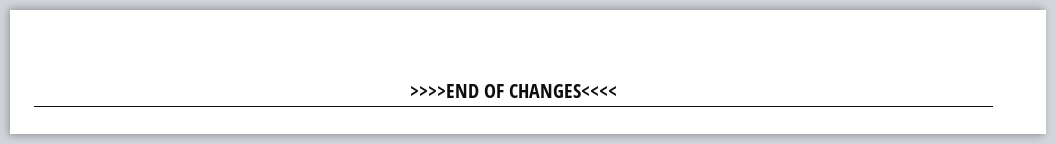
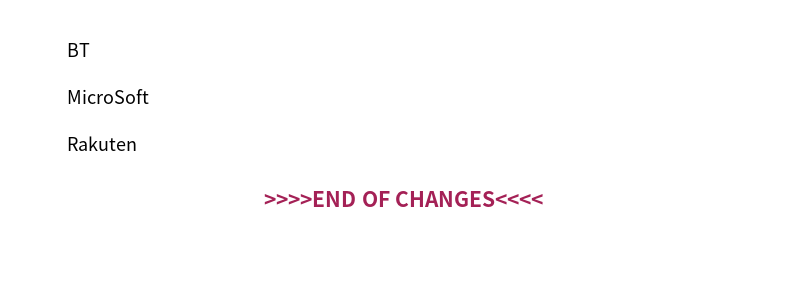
+ BT
+ MicroSoft
+ Rakuten

